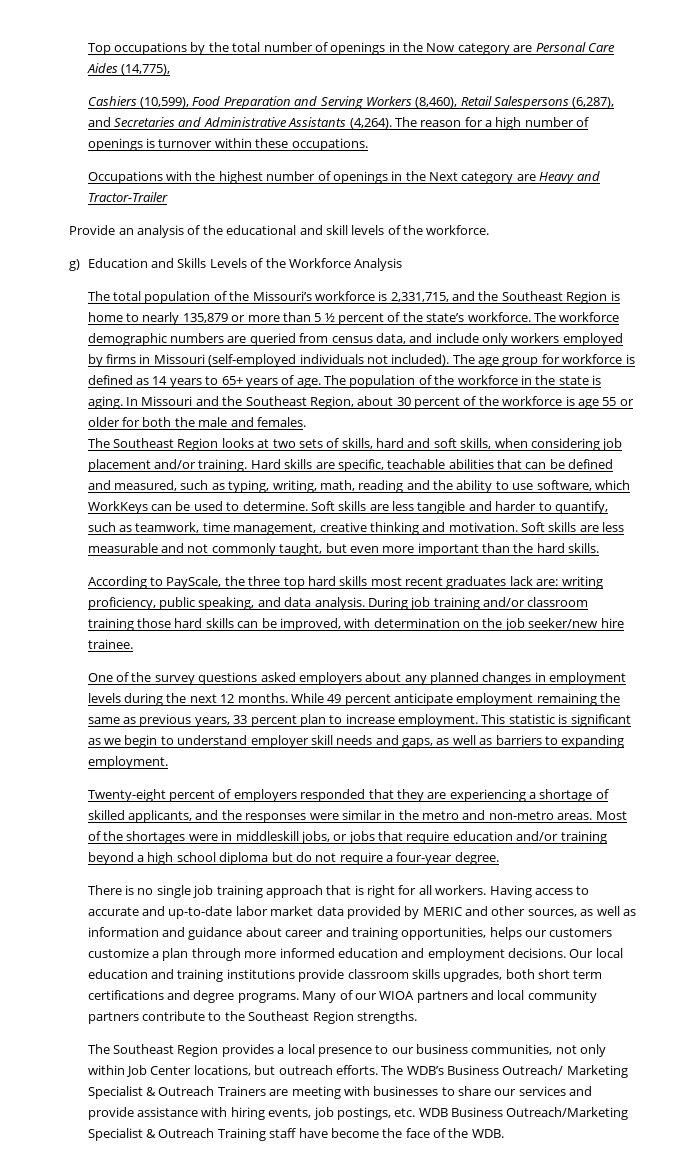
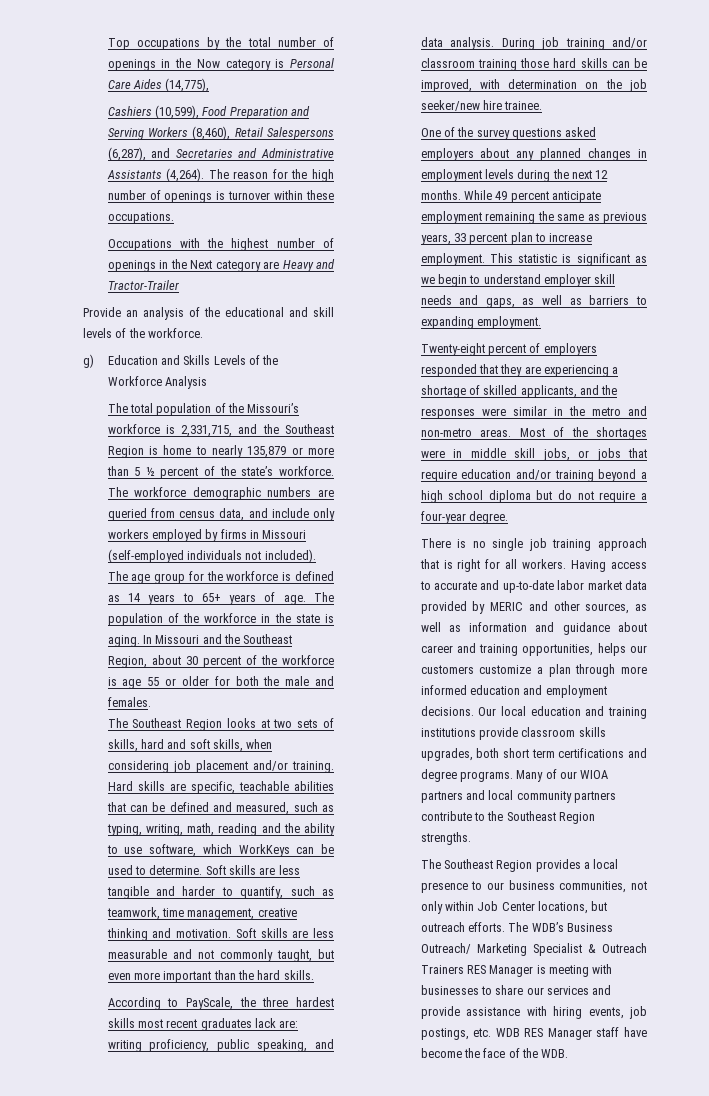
- Top occupations by the total number of openings in the Now category are Personal Care Aides (14,775),
+ Top occupations by the total number of openings in the Now category is Personal Care Aides (14,775),
- The reason for a high number of openings is turnover within these occupations.
+ The reason for the high number of openings is turnover within these occupations.
- The age group for workforce is defined as 14 years to 65+ years of age.
+ The age group for the workforce is defined as 14 years to 65+ years of age.
- According to PayScale, the three top hard skills most recent graduates lack are: writing proficiency, public speaking, and data analysis.
+ According to PayScale, the three hardest skills most recent graduates lack are: writing proficiency, public speaking, and data analysis.
- Most of the shortages were in middleskill jobs, or jobs that require education and/or training beyond a high school diploma but do not require a four-year degree.
+ Most of the shortages were in middle skill jobs, or jobs that require education and/or training beyond a high school diploma but do not require a four-year degree.
- The WDB’s Business Outreach/ Marketing Specialist & Outreach Trainers are meeting with businesses to share our services and provide assistance with hiring events, job postings, etc. WDB Business Outreach/Marketing Specialist & Outreach Training staff have become the face of the WDB.
+ The WDB’s Business Outreach/ Marketing Specialist & Outreach Trainers RES Manager is meeting with businesses to share our services and provide assistance with hiring events, job postings, etc. WDB RES Manager staff have become the face of the WDB.

